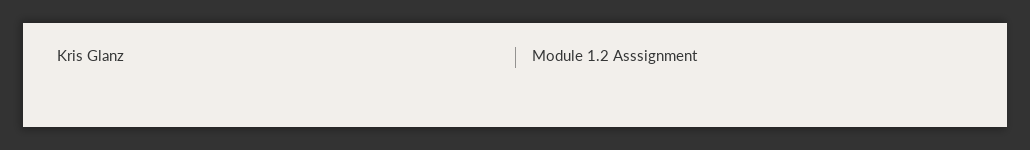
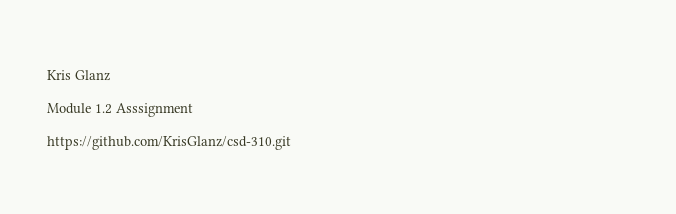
+ https://github.com/KrisGlanz/csd-310.git

